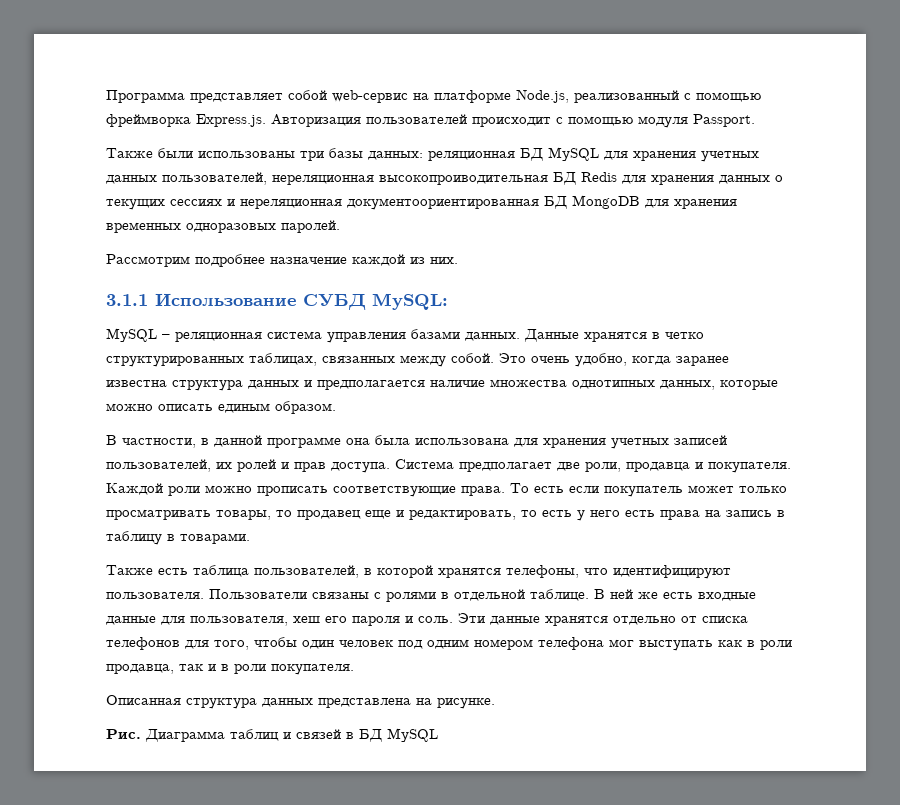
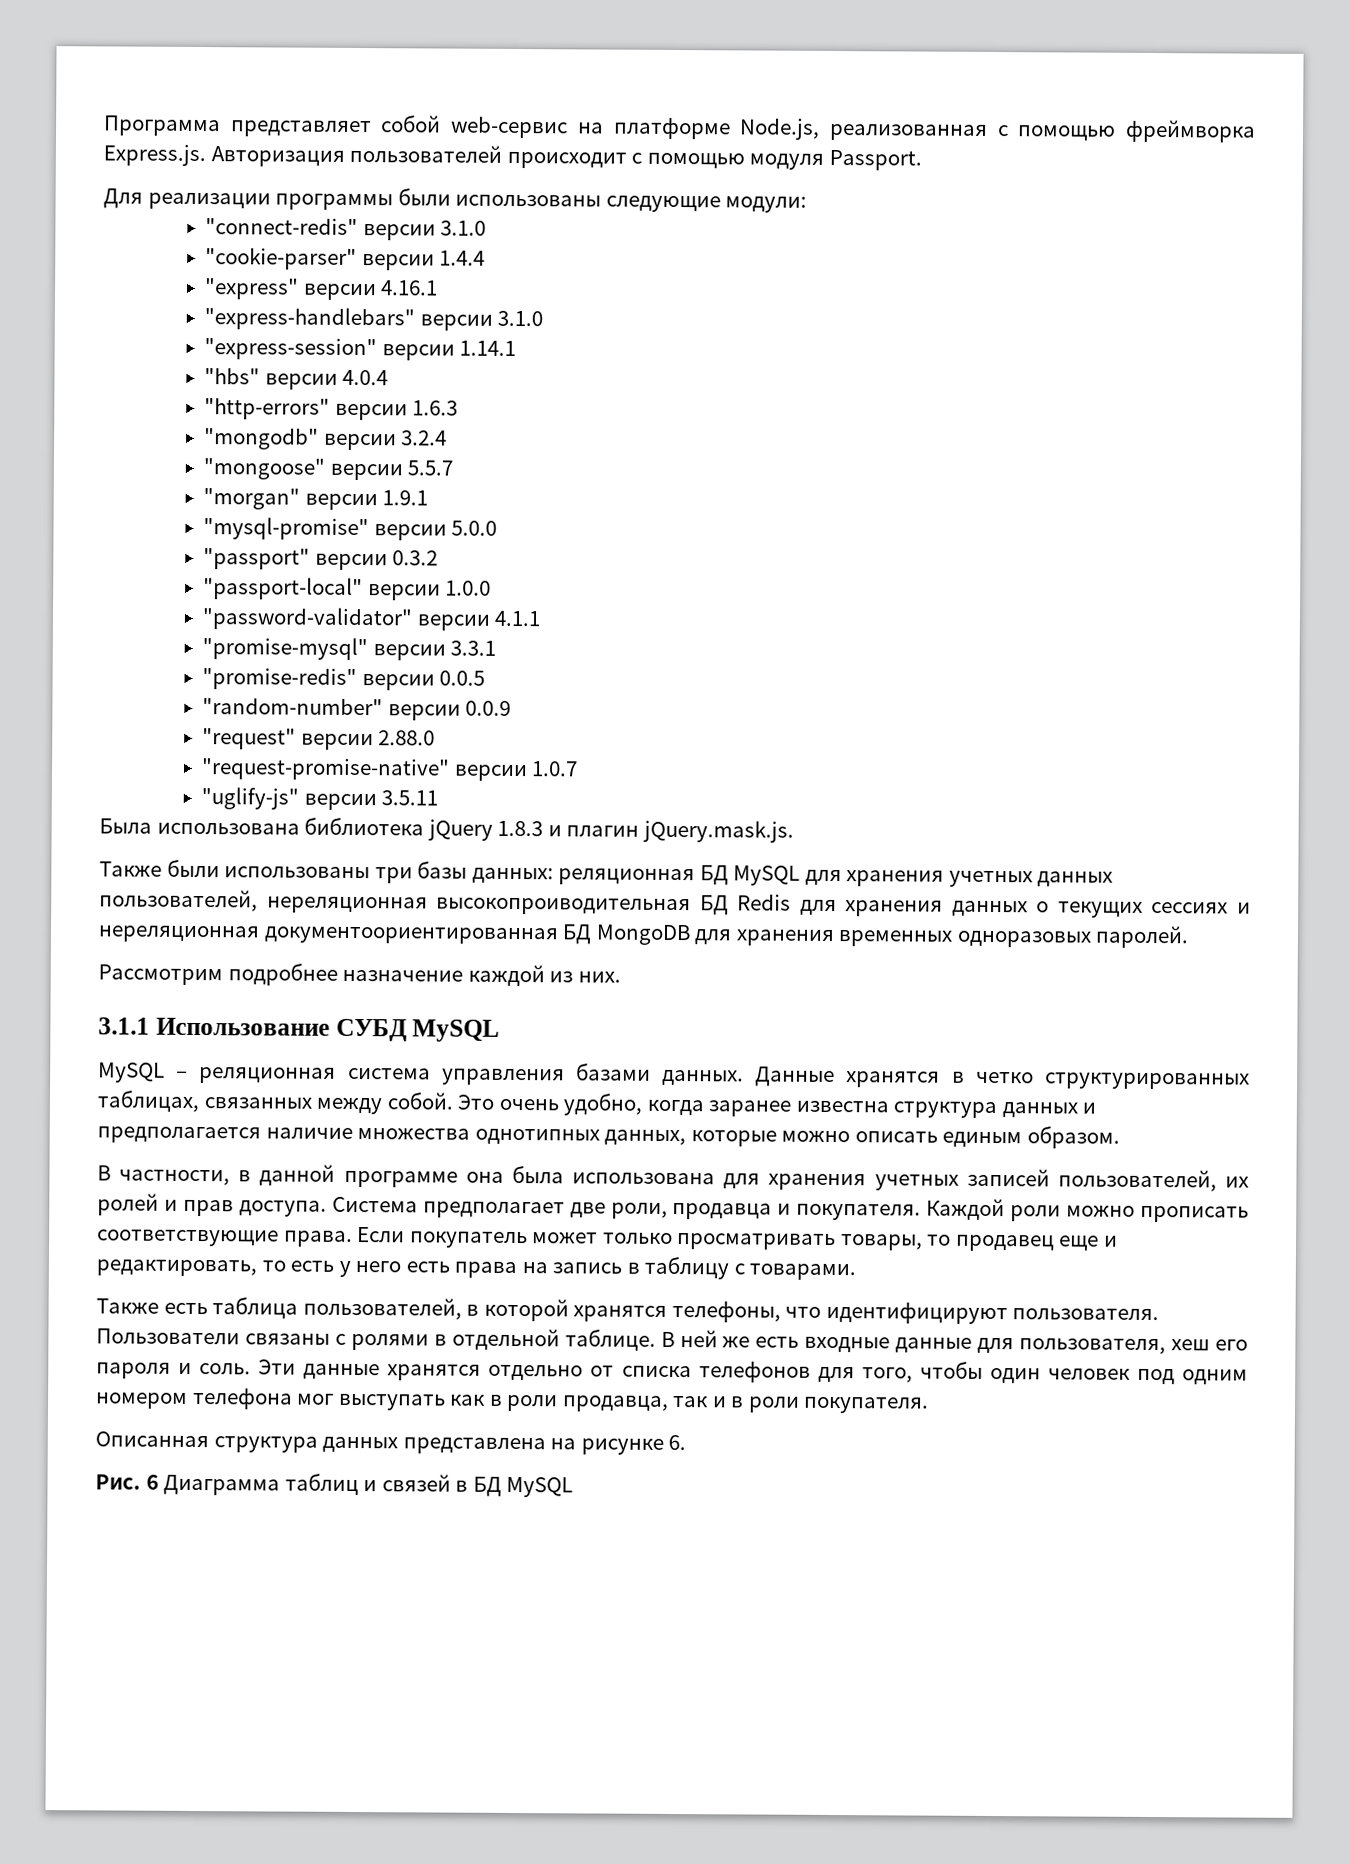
- Программа представляет собой web-сервис на платформе Node.js, реализованный с помощью фреймворка Express.js. Авторизация пользователей происходит с помощью модуля Passport.
+ Программа представляет собой web-сервис на платформе Node.js, реализованная с помощью фреймворка Express.js. Авторизация пользователей происходит с помощью модуля Passport.
+ Для реализации программы были использованы следующие модули:
+ "connect-redis" версии 3.1.0
+ "cookie-parser" версии 1.4.4
+ "express" версии 4.16.1
+ "express-handlebars" версии 3.1.0
+ "express-session" версии 1.14.1
+ "hbs" версии 4.0.4
+ "http-errors" версии 1.6.3
+ "mongodb" версии 3.2.4
+ "mongoose" версии 5.5.7
+ "morgan" версии 1.9.1
+ "mysql-promise" версии 5.0.0
+ "passport" версии 0.3.2
+ "passport-local" версии 1.0.0
+ "password-validator" версии 4.1.1
+ "promise-mysql" версии 3.3.1
+ "promise-redis" версии 0.0.5
+ "random-number" версии 0.0.9
+ "request" версии 2.88.0
+ "request-promise-native" версии 1.0.7
+ "uglify-js" версии 3.5.11
+ Была использована библиотека jQuery 1.8.3 и плагин jQuery.mask.js.
- 3.1.1 Использование СУБД MySQL:
+ 3.1.1 Использование СУБД MySQL
- То есть если покупатель может только просматривать товары, то продавец еще и редактировать, то есть у него есть права на запись в таблицу в товарами.
+ Если покупатель может только просматривать товары, то продавец еще и редактировать, то есть у него есть права на запись в таблицу с товарами.
- Описанная структура данных представлена на рисунке.
+ Описанная структура данных представлена на рисунке 6.
- Рис. Диаграмма таблиц и связей в БД MySQL
+ Рис. 6 Диаграмма таблиц и связей в БД MySQL

